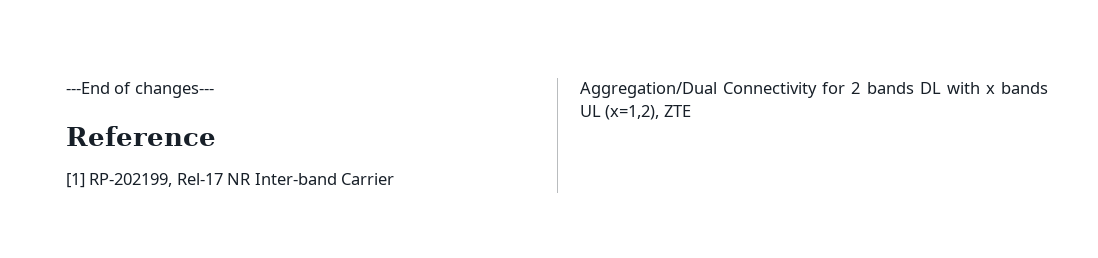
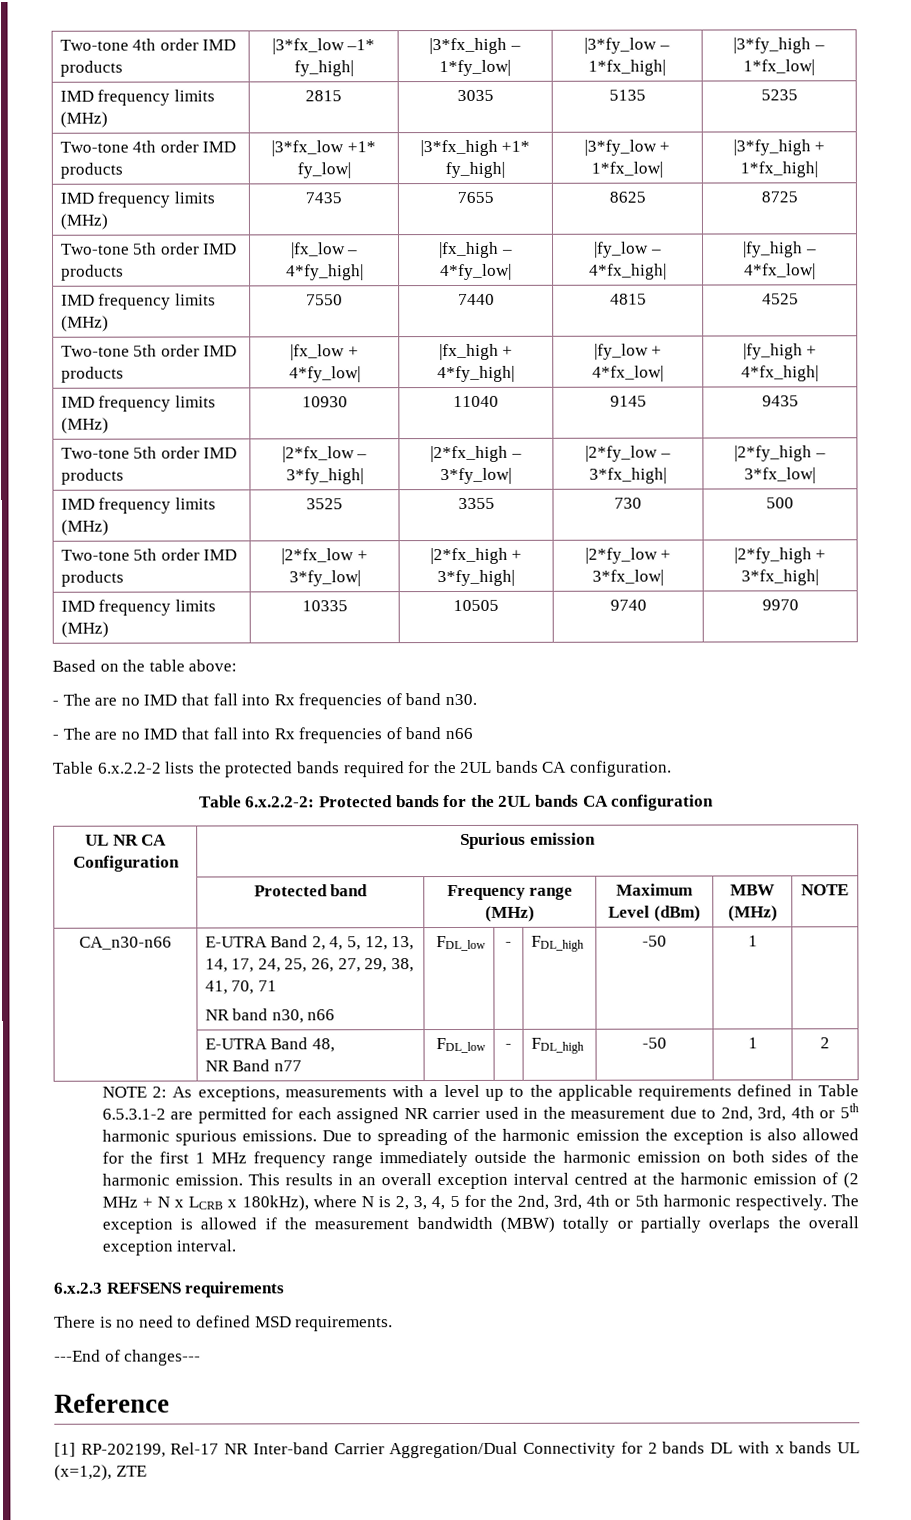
+ Two-tone 4th order IMD products | |3*fx_low –1* fy_high| | |3*fx_high – 1*fy_low| | |3*fy_low – 1*fx_high| | |3*fy_high – 1*fx_low|
+ IMD frequency limits (MHz) | 2815 | 3035 | 5135 | 5235
+ Two-tone 4th order IMD products | |3*fx_low +1* fy_low| | |3*fx_high +1* fy_high| | |3*fy_low + 1*fx_low| | |3*fy_high + 1*fx_high|
+ IMD frequency limits (MHz) | 7435 | 7655 | 8625 | 8725
+ Two-tone 5th order IMD products | |fx_low – 4*fy_high| | |fx_high – 4*fy_low| | |fy_low – 4*fx_high| | |fy_high – 4*fx_low|
+ IMD frequency limits (MHz) | 7550 | 7440 | 4815 | 4525
+ Two-tone 5th order IMD products | |fx_low + 4*fy_low| | |fx_high + 4*fy_high| | |fy_low + 4*fx_low| | |fy_high + 4*fx_high|
+ IMD frequency limits (MHz) | 10930 | 11040 | 9145 | 9435
+ Two-tone 5th order IMD products | |2*fx_low – 3*fy_high| | |2*fx_high – 3*fy_low| | |2*fy_low – 3*fx_high| | |2*fy_high – 3*fx_low|
+ IMD frequency limits (MHz) | 3525 | 3355 | 730 | 500
+ Two-tone 5th order IMD products | |2*fx_low + 3*fy_low| | |2*fx_high + 3*fy_high| | |2*fy_low + 3*fx_low| | |2*fy_high + 3*fx_high|
+ IMD frequency limits (MHz) | 10335 | 10505 | 9740 | 9970
+ Based on the table above:
+ - The are no IMD that fall into Rx frequencies of band n30.
+ - The are no IMD that fall into Rx frequencies of band n66
+ Table 6.x.2.2-2 lists the protected bands required for the 2UL bands CA configuration.
+ Table 6.x.2.2-2: Protected bands for the 2UL bands CA configuration
+ UL NR CA Configuration | Spurious emission
+ | Protected band | Frequency range (MHz) | Maximum Level (dBm) | MBW (MHz) | NOTE
+ CA_n30-n66 | E-UTRA Band 2, 4, 5, 12, 13, 14, 17, 24, 25, 26, 27, 29, 38, 41, 70, 71
+ NR band n30, n66 | FDL_low | - | FDL_high | -50 | 1 |
+ | E-UTRA Band 48,
+ NR Band n77 | FDL_low | - | FDL_high | -50 | 1 | 2
+ NOTE 2: As exceptions, measurements with a level up to the applicable requirements defined in Table 6.5.3.1-2 are permitted for each assigned NR carrier used in the measurement due to 2nd, 3rd, 4th or 5th harmonic spurious emissions. Due to spreading of the harmonic emission the exception is also allowed for the first 1 MHz frequency range immediately outside the harmonic emission on both sides of the harmonic emission. This results in an overall exception interval centred at the harmonic emission of (2 MHz + N x LCRB x 180kHz), where N is 2, 3, 4, 5 for the 2nd, 3rd, 4th or 5th harmonic respectively. The exception is allowed if the measurement bandwidth (MBW) totally or partially overlaps the overall exception interval.
+ 6.x.2.3 REFSENS requirements
+ There is no need to defined MSD requirements.

